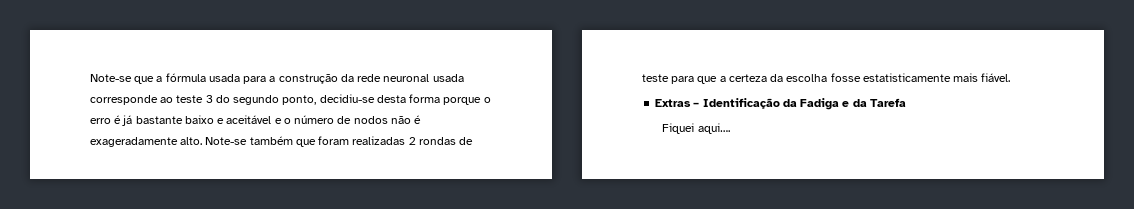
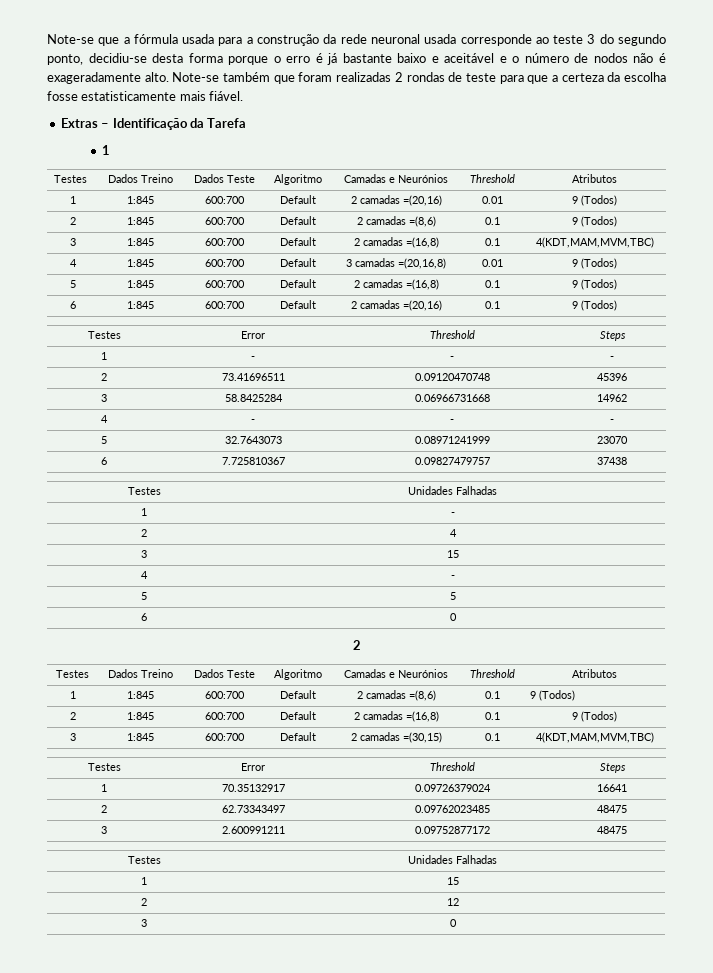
- Extras – Identificação da Fadiga e da Tarefa
- Fiquei aqui….
+ Extras – Identificação da Tarefa
+ 1
+ Testes | Dados Treino | Dados Teste | Algoritmo | Camadas e Neurónios | Threshold | Atributos
+ 1 | 1:845 | 600:700 | Default | 2 camadas =(20,16) | 0.01 | 9 (Todos)
+ 2 | 1:845 | 600:700 | Default | 2 camadas =(8,6) | 0.1 | 9 (Todos)
+ 3 | 1:845 | 600:700 | Default | 2 camadas =(16,8) | 0.1 | 4(KDT,MAM,MVM,TBC)
+ 4 | 1:845 | 600:700 | Default | 3 camadas =(20,16,8) | 0.01 | 9 (Todos)
+ 5 | 1:845 | 600:700 | Default | 2 camadas =(16,8) | 0.1 | 9 (Todos)
+ 6 | 1:845 | 600:700 | Default | 2 camadas =(20,16) | 0.1 | 9 (Todos)
+ Testes | Error | Threshold | Steps
+ 1 | - | - | -
+ 2 | 73.41696511 | 0.09120470748 | 45396
+ 3 | 58.8425284 | 0.06966731668 | 14962
+ 4 | - | - | -
+ 5 | 32.7643073 | 0.08971241999 | 23070
+ 6 | 7.725810367 | 0.09827479757 | 37438
+ Testes | Unidades Falhadas
+ 1 | -
+ 2 | 4
+ 3 | 15
+ 4 | -
+ 5 | 5
+ 6 | 0
+ 2
+ Testes | Dados Treino | Dados Teste | Algoritmo | Camadas e Neurónios | Threshold | Atributos
+ 1 | 1:845 | 600:700 | Default | 2 camadas =(8,6) | 0.1 | 9 (Todos)
+ 2 | 1:845 | 600:700 | Default | 2 camadas =(16,8) | 0.1 | 9 (Todos)
+ 3 | 1:845 | 600:700 | Default | 2 camadas =(30,15) | 0.1 | 4(KDT,MAM,MVM,TBC)
+ Testes | Error | Threshold | Steps
+ 1 | 70.35132917 | 0.09726379024 | 16641
+ 2 | 62.73343497 | 0.09762023485 | 48475
+ 3 | 2.600991211 | 0.09752877172 | 48475
+ Testes | Unidades Falhadas
+ 1 | 15
+ 2 | 12
+ 3 | 0

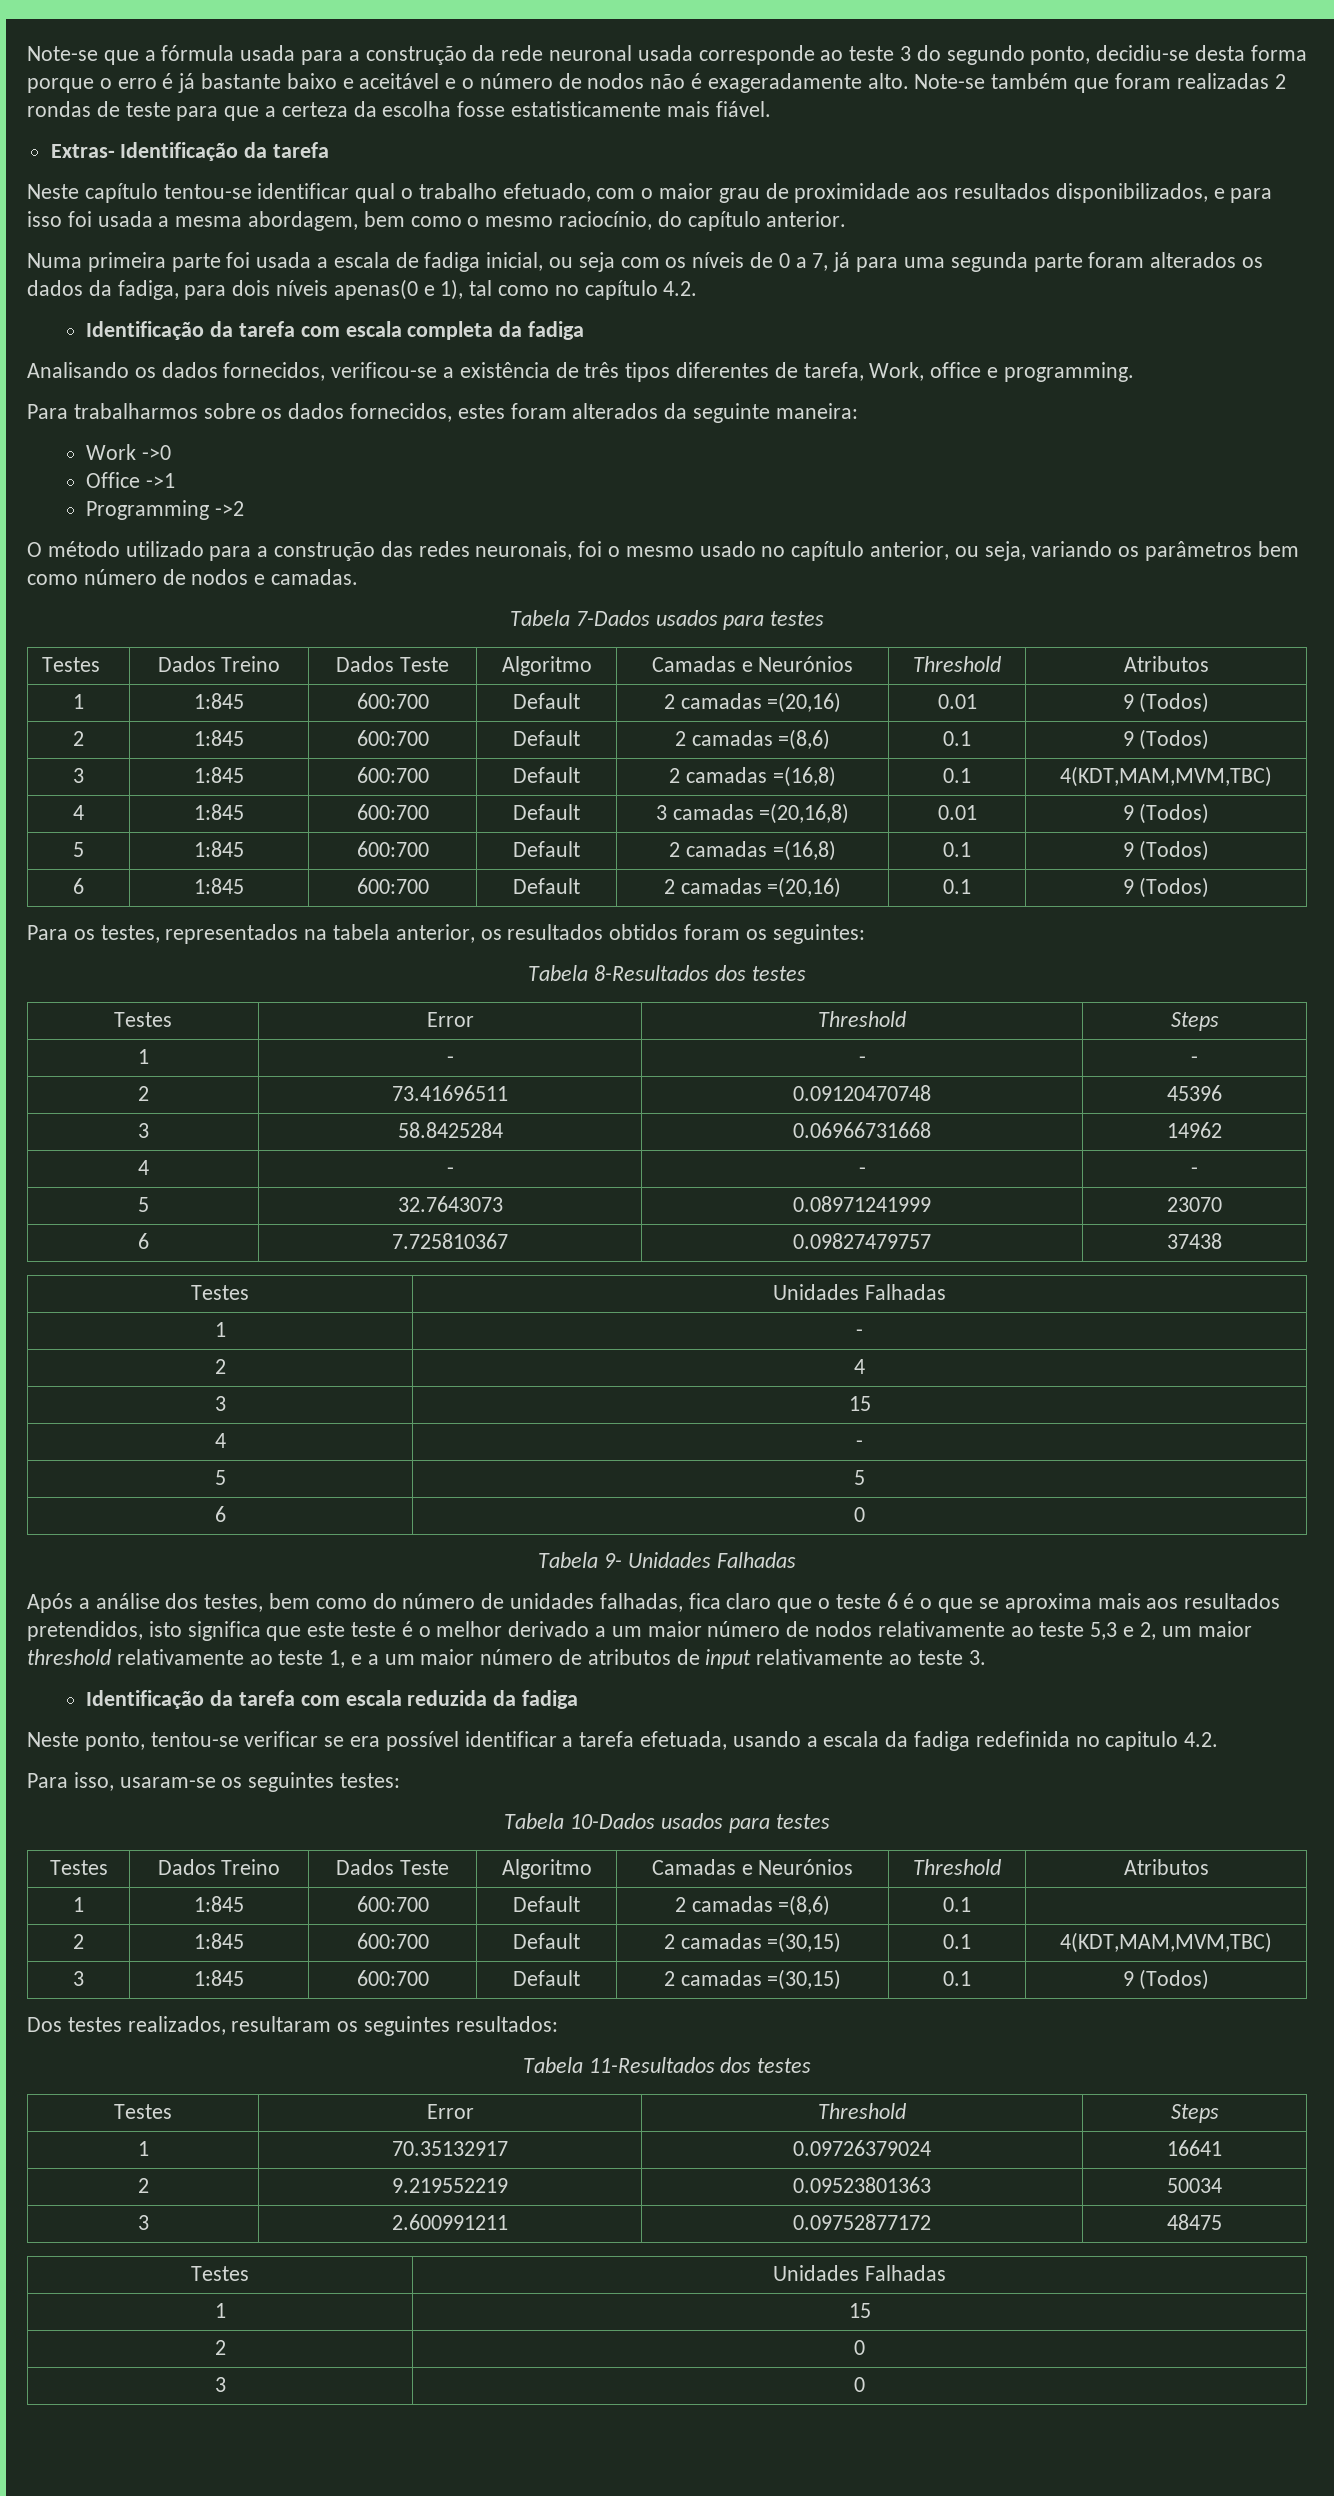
- Extras – Identificação da Tarefa
- 1
+ Extras- Identificação da tarefa
+ Neste capítulo tentou-se identificar qual o trabalho efetuado, com o maior grau de proximidade aos resultados disponibilizados, e para isso foi usada a mesma abordagem, bem como o mesmo raciocínio, do capítulo anterior.
+ Numa primeira parte foi usada a escala de fadiga inicial, ou seja com os níveis de 0 a 7, já para uma segunda parte foram alterados os dados da fadiga, para dois níveis apenas(0 e 1), tal como no capítulo 4.2.
+ Identificação da tarefa com escala completa da fadiga
+ Analisando os dados fornecidos, verificou-se a existência de três tipos diferentes de tarefa, Work, office e programming.
+ Para trabalharmos sobre os dados fornecidos, estes foram alterados da seguinte maneira:
+ Work ->0
+ Office ->1
+ Programming ->2
+ O método utilizado para a construção das redes neuronais, foi o mesmo usado no capítulo anterior, ou seja, variando os parâmetros bem como número de nodos e camadas.
+ Tabela 7-Dados usados para testes
+ Para os testes, representados na tabela anterior, os resultados obtidos foram os seguintes:
+ Tabela 8-Resultados dos testes
  6 | 0
- 2
+ Tabela 9- Unidades Falhadas
+ Após a análise dos testes, bem como do número de unidades falhadas, fica claro que o teste 6 é o que se aproxima mais aos resultados pretendidos, isto significa que este teste é o melhor derivado a um maior número de nodos relativamente ao teste 5,3 e 2, um maior threshold relativamente ao teste 1, e a um maior número de atributos de input relativamente ao teste 3.
+ Identificação da tarefa com escala reduzida da fadiga
+ Neste ponto, tentou-se verificar se era possível identificar a tarefa efetuada, usando a escala da fadiga redefinida no capitulo 4.2.
+ Para isso, usaram-se os seguintes testes:
+ Tabela 10-Dados usados para testes
- 1 | 1:845 | 600:700 | Default | 2 camadas =(8,6) | 0.1 | 9 (Todos)
- 2 | 1:845 | 600:700 | Default | 2 camadas =(16,8) | 0.1 | 9 (Todos)
+ 1 | 1:845 | 600:700 | Default | 2 camadas =(8,6) | 0.1 |
+ 2 | 1:845 | 600:700 | Default | 2 camadas =(30,15) | 0.1 | 4(KDT,MAM,MVM,TBC)
- 3 | 1:845 | 600:700 | Default | 2 camadas =(30,15) | 0.1 | 4(KDT,MAM,MVM,TBC)
+ 3 | 1:845 | 600:700 | Default | 2 camadas =(30,15) | 0.1 | 9 (Todos)
+ Dos testes realizados, resultaram os seguintes resultados:
+ Tabela 11-Resultados dos testes
- 2 | 62.73343497 | 0.09762023485 | 48475
+ 2 | 9.219552219 | 0.09523801363 | 50034
- 2 | 12
+ 2 | 0

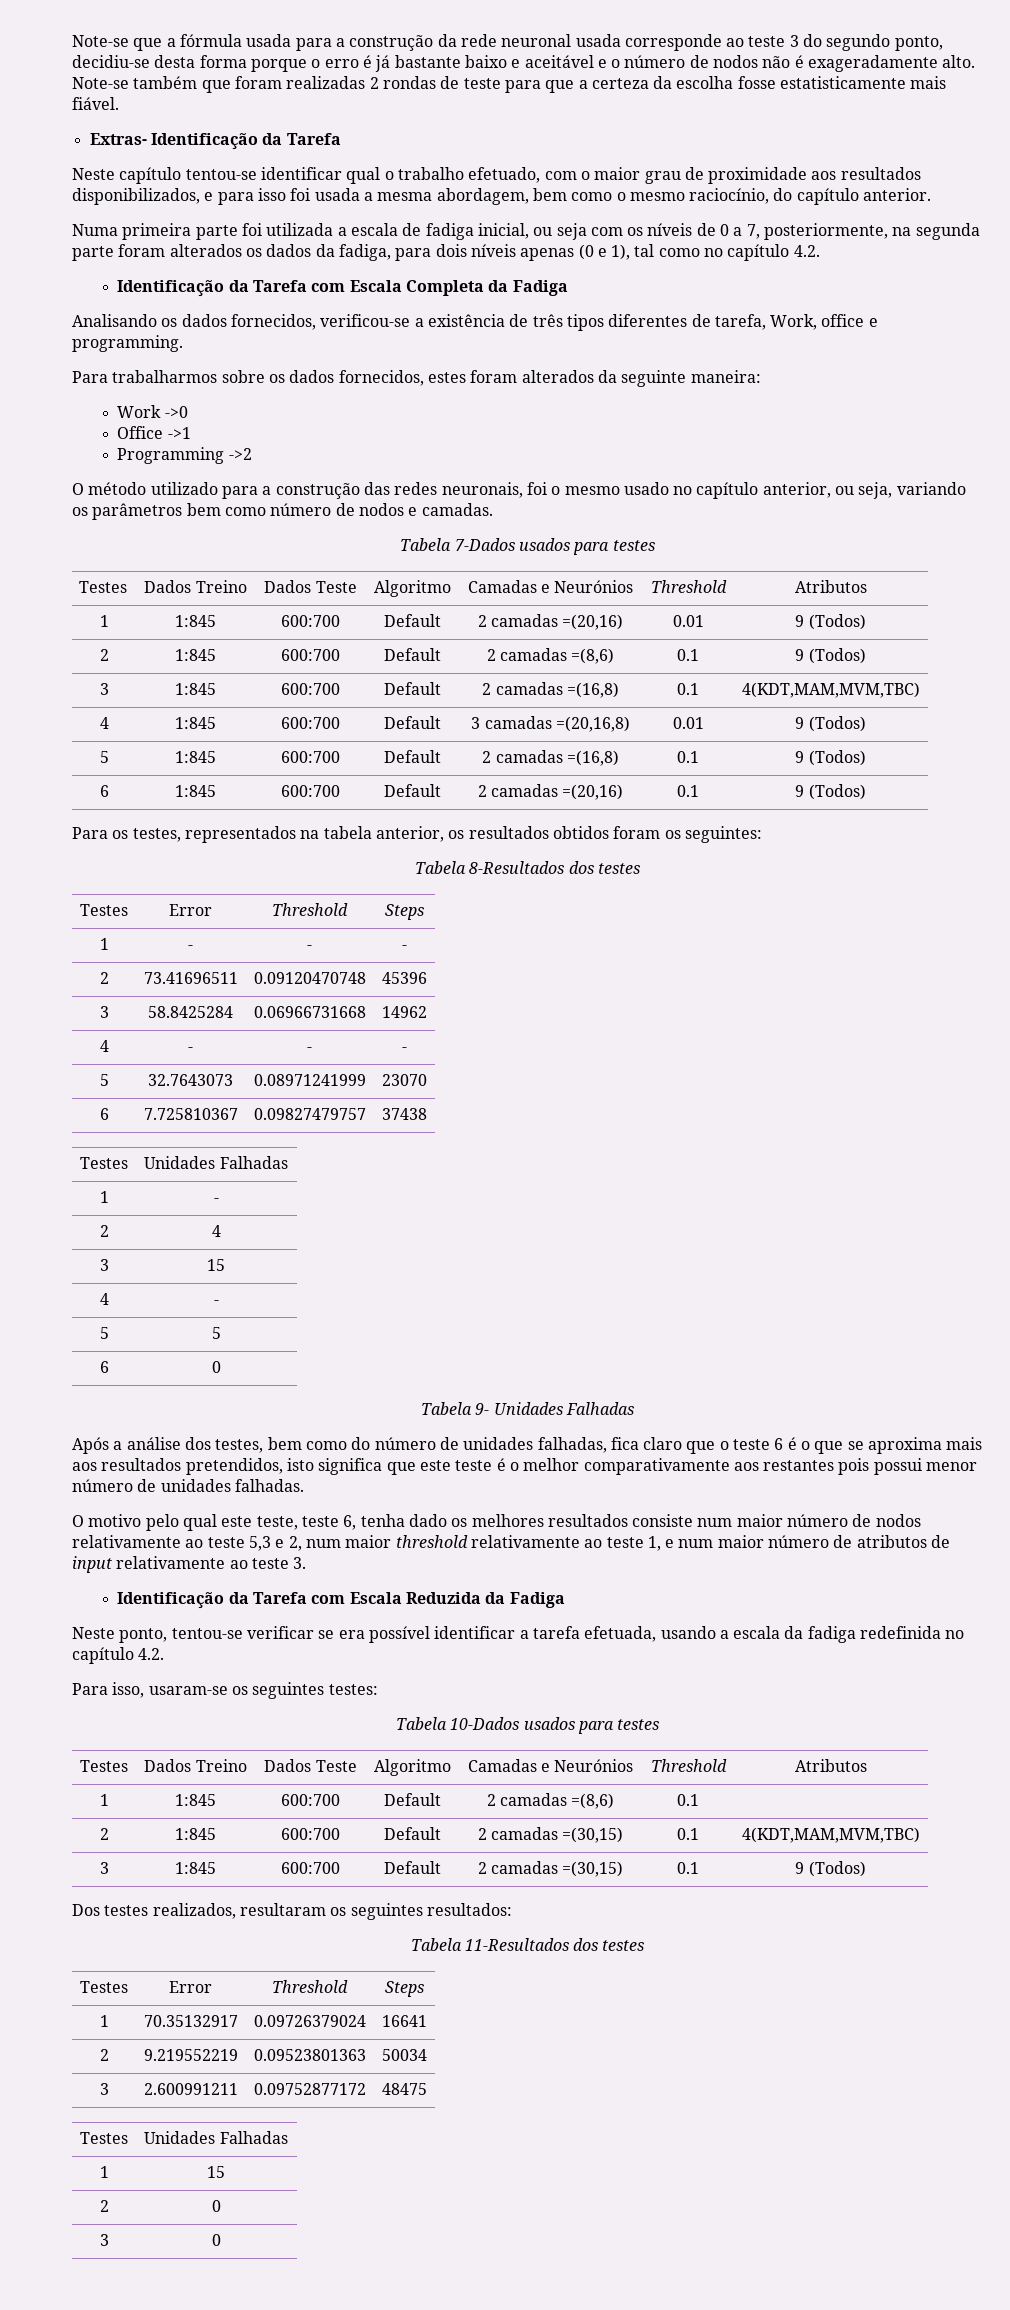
- Extras- Identificação da tarefa
+ Extras- Identificação da Tarefa
- Numa primeira parte foi usada a escala de fadiga inicial, ou seja com os níveis de 0 a 7, já para uma segunda parte foram alterados os dados da fadiga, para dois níveis apenas(0 e 1), tal como no capítulo 4.2.
+ Numa primeira parte foi utilizada a escala de fadiga inicial, ou seja com os níveis de 0 a 7, posteriormente, na segunda parte foram alterados os dados da fadiga, para dois níveis apenas (0 e 1), tal como no capítulo 4.2.
- Identificação da tarefa com escala completa da fadiga
+ Identificação da Tarefa com Escala Completa da Fadiga
- Após a análise dos testes, bem como do número de unidades falhadas, fica claro que o teste 6 é o que se aproxima mais aos resultados pretendidos, isto significa que este teste é o melhor derivado a um maior número de nodos relativamente ao teste 5,3 e 2, um maior threshold relativamente ao teste 1, e a um maior número de atributos de input relativamente ao teste 3.
+ Após a análise dos testes, bem como do número de unidades falhadas, fica claro que o teste 6 é o que se aproxima mais aos resultados pretendidos, isto significa que este teste é o melhor comparativamente aos restantes pois possui menor número de unidades falhadas.
+ O motivo pelo qual este teste, teste 6, tenha dado os melhores resultados consiste num maior número de nodos relativamente ao teste 5,3 e 2, num maior threshold relativamente ao teste 1, e num maior número de atributos de input relativamente ao teste 3.
- Identificação da tarefa com escala reduzida da fadiga
+ Identificação da Tarefa com Escala Reduzida da Fadiga
- Neste ponto, tentou-se verificar se era possível identificar a tarefa efetuada, usando a escala da fadiga redefinida no capitulo 4.2.
+ Neste ponto, tentou-se verificar se era possível identificar a tarefa efetuada, usando a escala da fadiga redefinida no capítulo 4.2.

